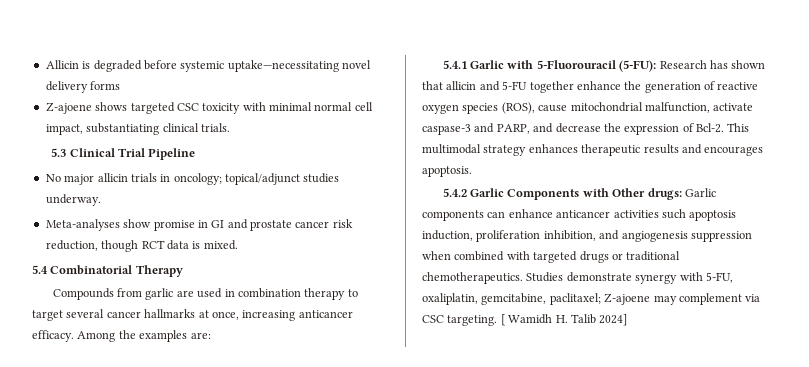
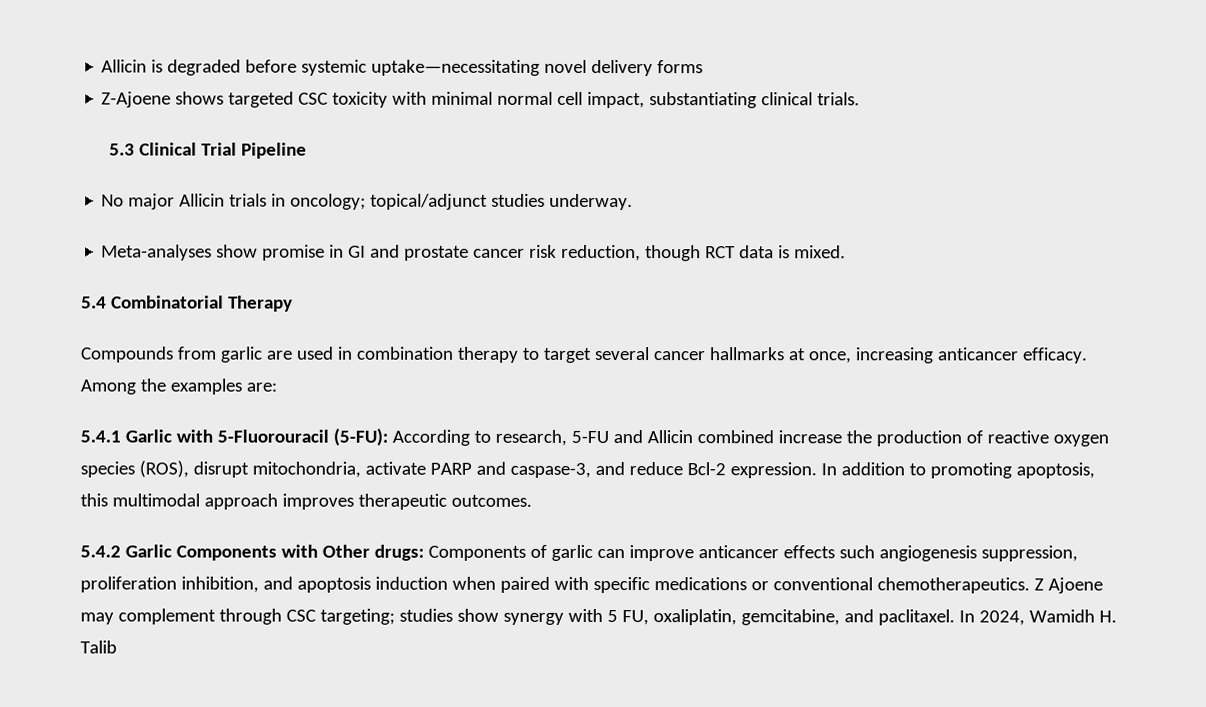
- Z-ajoene shows targeted CSC toxicity with minimal normal cell impact, substantiating clinical trials.
+ Z-Ajoene shows targeted CSC toxicity with minimal normal cell impact, substantiating clinical trials.
- No major allicin trials in oncology; topical/adjunct studies underway.
+ No major Allicin trials in oncology; topical/adjunct studies underway.
- 5.4.1 Garlic with 5-Fluorouracil (5-FU): Research has shown that allicin and 5-FU together enhance the generation of reactive oxygen species (ROS), cause mitochondrial malfunction, activate caspase-3 and PARP, and decrease the expression of Bcl-2. This multimodal strategy enhances therapeutic results and encourages apoptosis.
+ 5.4.1 Garlic with 5-Fluorouracil (5-FU): According to research, 5-FU and Allicin combined increase the production of reactive oxygen species (ROS), disrupt mitochondria, activate PARP and caspase-3, and reduce Bcl-2 expression. In addition to promoting apoptosis, this multimodal approach improves therapeutic outcomes.
- 5.4.2 Garlic Components with Other drugs: Garlic components can enhance anticancer activities such apoptosis induction, proliferation inhibition, and angiogenesis suppression when combined with targeted drugs or traditional chemotherapeutics. Studies demonstrate synergy with 5-FU, oxaliplatin, gemcitabine, paclitaxel; Z-ajoene may complement via CSC targeting. [ Wamidh H. Talib 2024]
+ 5.4.2 Garlic Components with Other drugs: Components of garlic can improve anticancer effects such angiogenesis suppression, proliferation inhibition, and apoptosis induction when paired with specific medications or conventional chemotherapeutics. Z Ajoene may complement through CSC targeting; studies show synergy with 5 FU, oxaliplatin, gemcitabine, and paclitaxel. In 2024, Wamidh H. Talib

